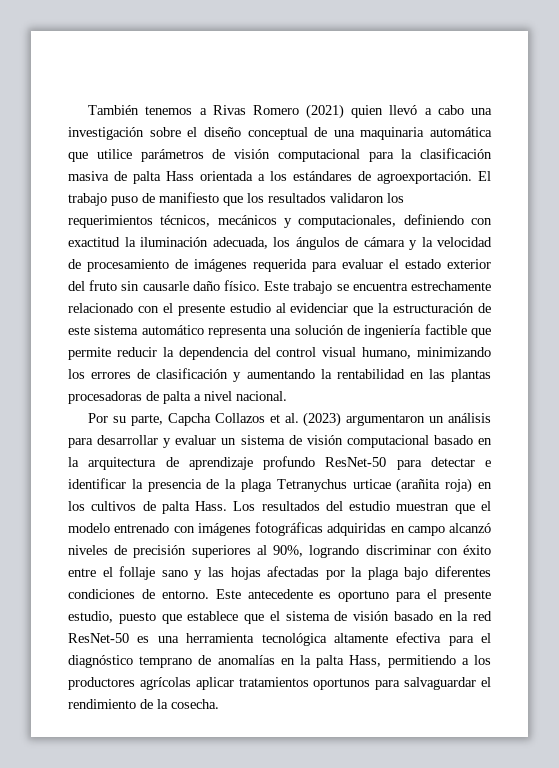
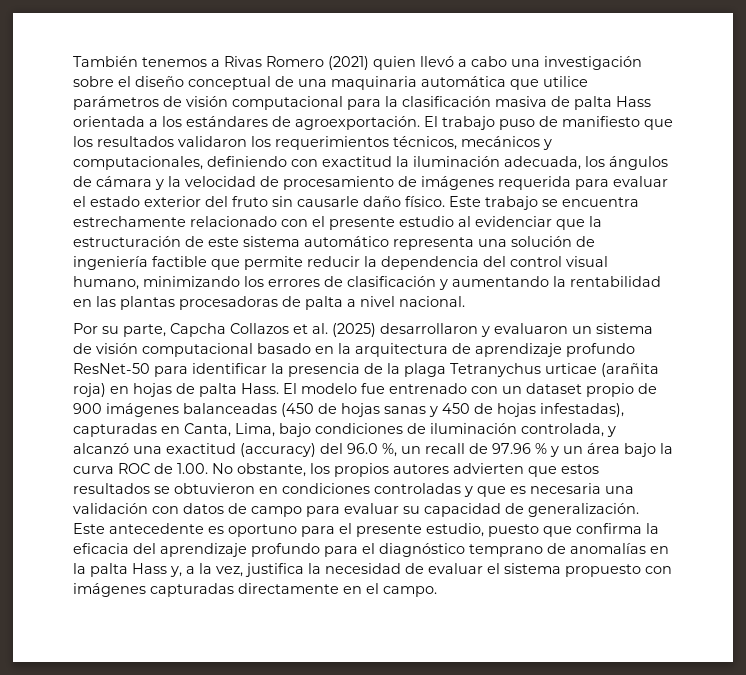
- Por su parte, Capcha Collazos et al. (2023) argumentaron un análisis para desarrollar y evaluar un sistema de visión computacional basado en la arquitectura de aprendizaje profundo ResNet-50 para detectar e identificar la presencia de la plaga Tetranychus urticae (arañita roja) en los cultivos de palta Hass.
+ Por su parte, Capcha Collazos et al. (2025) desarrollaron y evaluaron un sistema de visión computacional basado en la arquitectura de aprendizaje profundo ResNet-50 para identificar la presencia de la plaga Tetranychus urticae (arañita roja) en hojas de palta Hass.
- Los resultados del estudio muestran que el modelo entrenado con imágenes fotográficas adquiridas en campo alcanzó niveles de precisión superiores al 90%, logrando discriminar con éxito entre el follaje sano y las hojas afectadas por la plaga bajo diferentes condiciones de entorno.
+ El modelo fue entrenado con un dataset propio de 900 imágenes balanceadas (450 de hojas sanas y 450 de hojas infestadas), capturadas en Canta, Lima, bajo condiciones de iluminación controlada, y alcanzó una exactitud (accuracy) del 96.0 %, un recall de 97.96 % y un área bajo la curva ROC de 1.00. No obstante, los propios autores advierten que estos resultados se obtuvieron en condiciones controladas y que es necesaria una validación con datos de campo para evaluar su capacidad de generalización.
- Este antecedente es oportuno para el presente estudio, puesto que establece que el sistema de visión basado en la red ResNet-50 es una herramienta tecnológica altamente efectiva para el diagnóstico temprano de anomalías en la palta Hass, permitiendo a los productores agrícolas aplicar tratamientos oportunos para salvaguardar el rendimiento de la cosecha.
+ Este antecedente es oportuno para el presente estudio, puesto que confirma la eficacia del aprendizaje profundo para el diagnóstico temprano de anomalías en la palta Hass y, a la vez, justifica la necesidad de evaluar el sistema propuesto con imágenes capturadas directamente en el campo.

